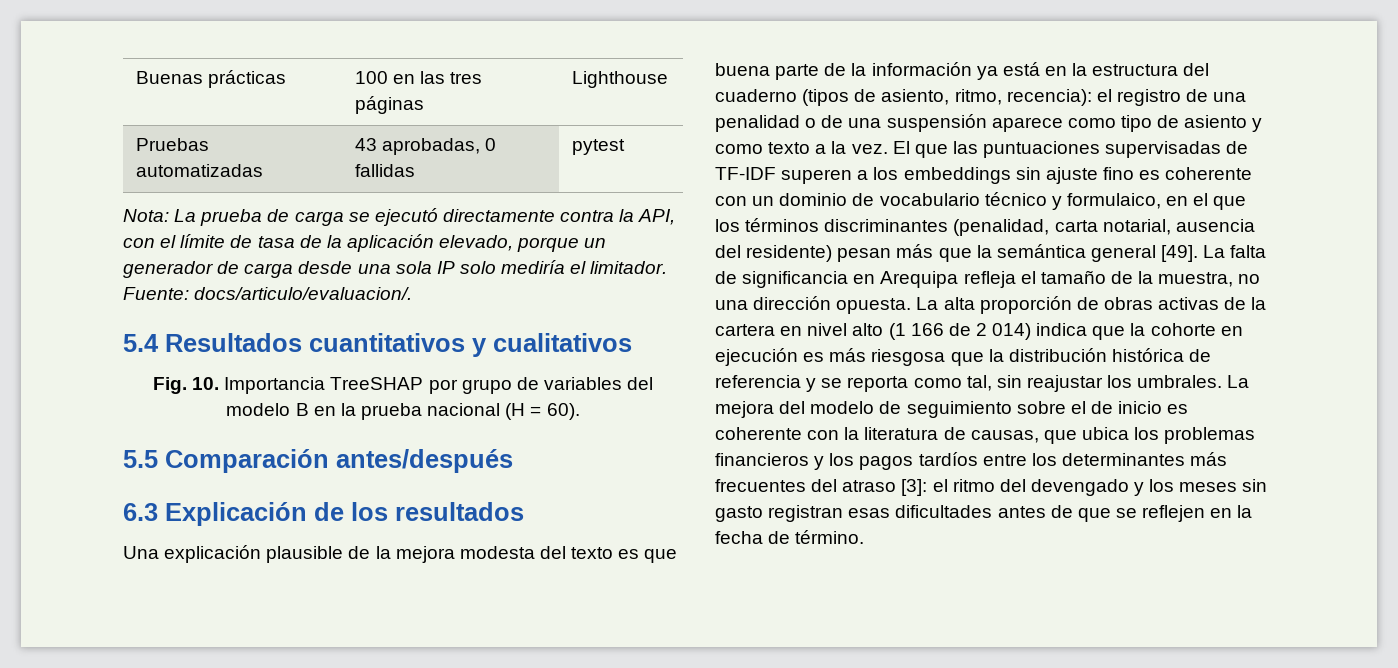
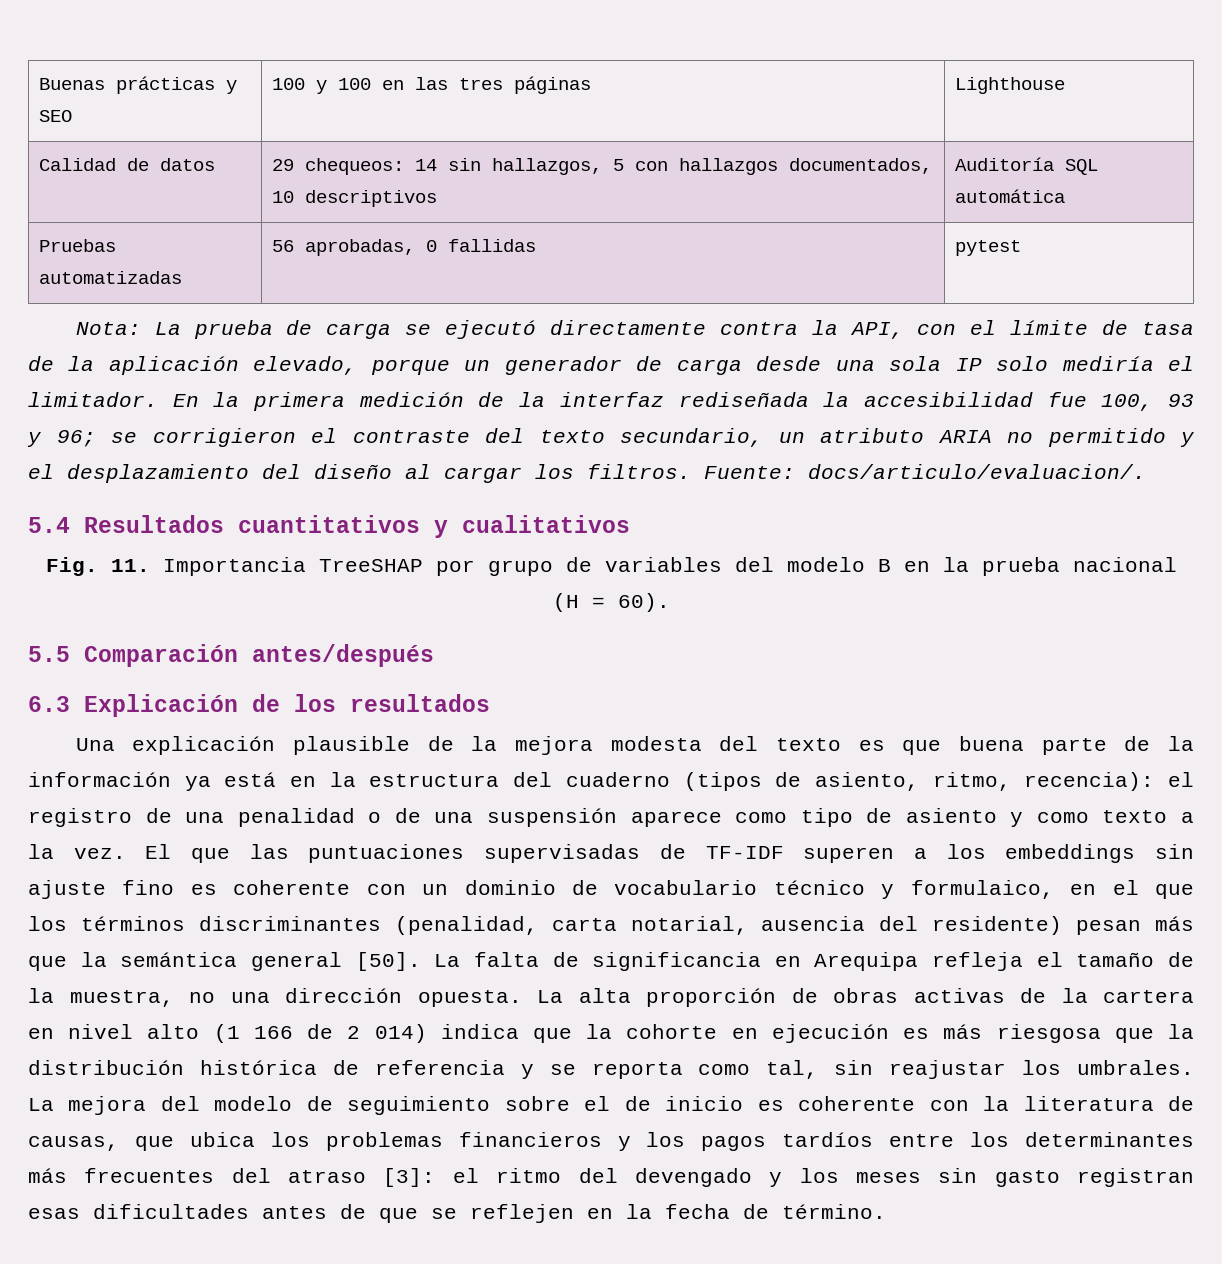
- Buenas prácticas | 100 en las tres páginas | Lighthouse
+ Buenas prácticas y SEO | 100 y 100 en las tres páginas | Lighthouse
+ Calidad de datos | 29 chequeos: 14 sin hallazgos, 5 con hallazgos documentados, 10 descriptivos | Auditoría SQL automática
- Pruebas automatizadas | 43 aprobadas, 0 fallidas | pytest
+ Pruebas automatizadas | 56 aprobadas, 0 fallidas | pytest
+ En la primera medición de la interfaz rediseñada la accesibilidad fue 100, 93 y 96; se corrigieron el contraste del texto secundario, un atributo ARIA no permitido y el desplazamiento del diseño al cargar los filtros.
- Fig. 10. Importancia TreeSHAP por grupo de variables del modelo B en la prueba nacional (H = 60).
+ Fig. 11. Importancia TreeSHAP por grupo de variables del modelo B en la prueba nacional (H = 60).
- El que las puntuaciones supervisadas de TF-IDF superen a los embeddings sin ajuste fino es coherente con un dominio de vocabulario técnico y formulaico, en el que los términos discriminantes (penalidad, carta notarial, ausencia del residente) pesan más que la semántica general [49].
+ El que las puntuaciones supervisadas de TF-IDF superen a los embeddings sin ajuste fino es coherente con un dominio de vocabulario técnico y formulaico, en el que los términos discriminantes (penalidad, carta notarial, ausencia del residente) pesan más que la semántica general [50].

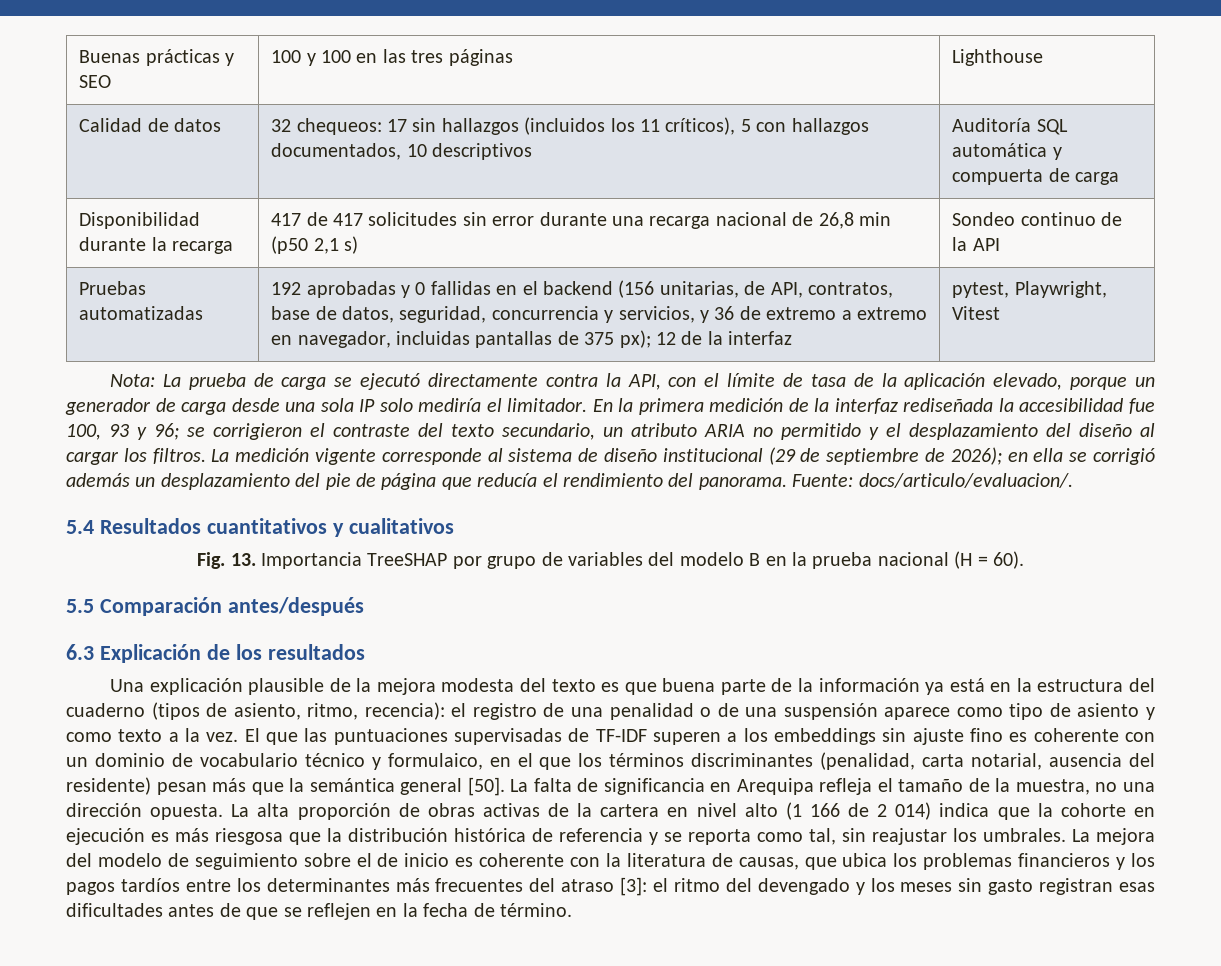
- Calidad de datos | 29 chequeos: 14 sin hallazgos, 5 con hallazgos documentados, 10 descriptivos | Auditoría SQL automática
+ Calidad de datos | 32 chequeos: 17 sin hallazgos (incluidos los 11 críticos), 5 con hallazgos documentados, 10 descriptivos | Auditoría SQL automática y compuerta de carga
+ Disponibilidad durante la recarga | 417 de 417 solicitudes sin error durante una recarga nacional de 26,8 min (p50 2,1 s) | Sondeo continuo de la API
- 56 aprobadas, 0 fallidas | pytest
+ 192 aprobadas y 0 fallidas en el backend (156 unitarias, de API, contratos, base de datos, seguridad, concurrencia y servicios, y 36 de extremo a extremo en navegador, incluidas pantallas de 375 px); 12 de la interfaz | pytest, Playwright, Vitest
+ La medición vigente corresponde al sistema de diseño institucional (29 de septiembre de 2026); en ella se corrigió además un desplazamiento del pie de página que reducía el rendimiento del panorama.
- Fig. 11. Importancia TreeSHAP por grupo de variables del modelo B en la prueba nacional (H = 60).
+ Fig. 13. Importancia TreeSHAP por grupo de variables del modelo B en la prueba nacional (H = 60).

